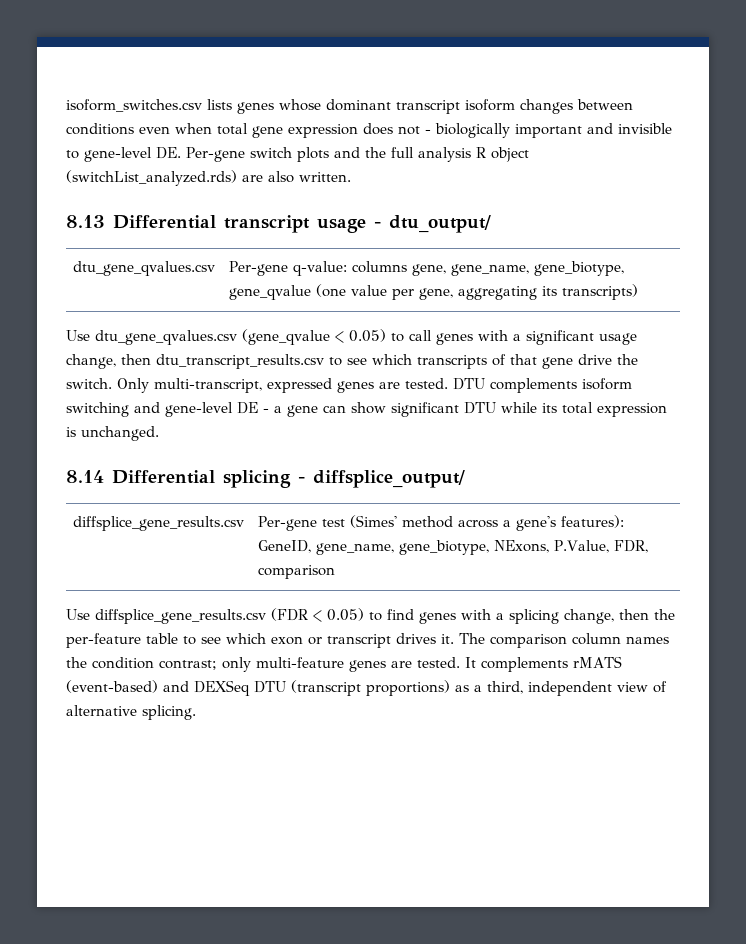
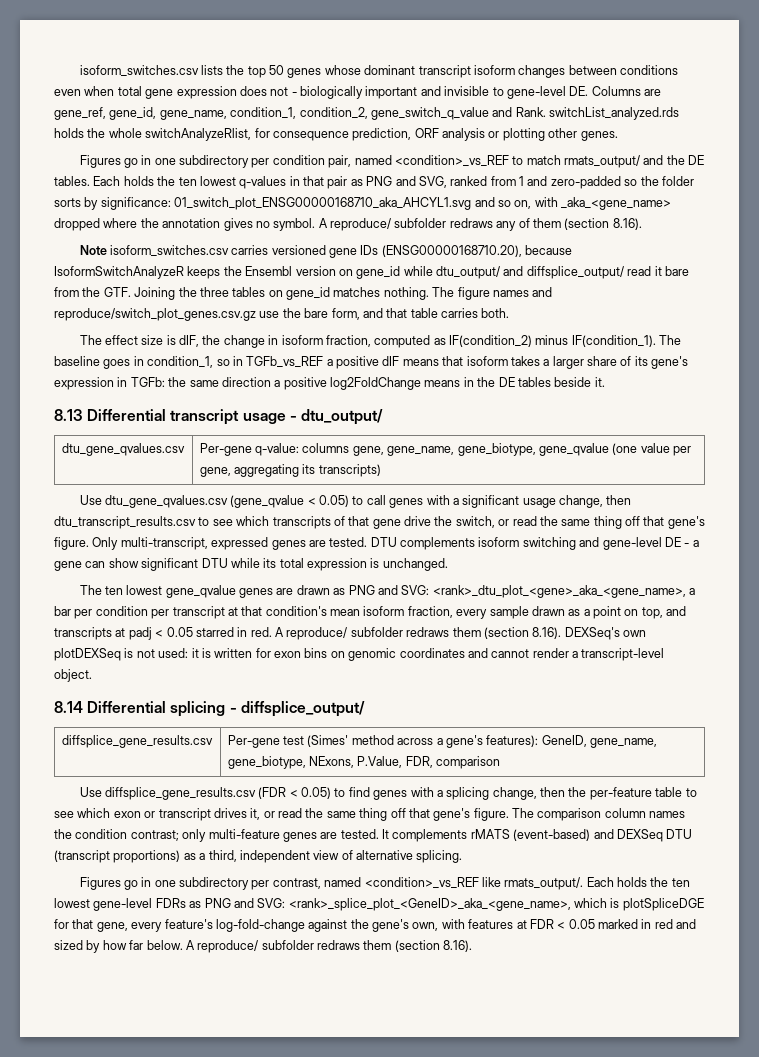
- isoform_switches.csv lists genes whose dominant transcript isoform changes between conditions even when total gene expression does not - biologically important and invisible to gene-level DE. Per-gene switch plots and the full analysis R object (switchList_analyzed.rds) are also written.
+ isoform_switches.csv lists the top 50 genes whose dominant transcript isoform changes between conditions even when total gene expression does not - biologically important and invisible to gene-level DE. Columns are gene_ref, gene_id, gene_name, condition_1, condition_2, gene_switch_q_value and Rank. switchList_analyzed.rds holds the whole switchAnalyzeRlist, for consequence prediction, ORF analysis or plotting other genes.
+ Figures go in one subdirectory per condition pair, named <condition>_vs_REF to match rmats_output/ and the DE tables. Each holds the ten lowest q-values in that pair as PNG and SVG, ranked from 1 and zero-padded so the folder sorts by significance: 01_switch_plot_ENSG00000168710_aka_AHCYL1.svg and so on, with _aka_<gene_name> dropped where the annotation gives no symbol. A reproduce/ subfolder redraws any of them (section 8.16).
+ Note isoform_switches.csv carries versioned gene IDs (ENSG00000168710.20), because IsoformSwitchAnalyzeR keeps the Ensembl version on gene_id while dtu_output/ and diffsplice_output/ read it bare from the GTF. Joining the three tables on gene_id matches nothing. The figure names and reproduce/switch_plot_genes.csv.gz use the bare form, and that table carries both.
+ The effect size is dIF, the change in isoform fraction, computed as IF(condition_2) minus IF(condition_1). The baseline goes in condition_1, so in TGFb_vs_REF a positive dIF means that isoform takes a larger share of its gene's expression in TGFb: the same direction a positive log2FoldChange means in the DE tables beside it.
- Use dtu_gene_qvalues.csv (gene_qvalue < 0.05) to call genes with a significant usage change, then dtu_transcript_results.csv to see which transcripts of that gene drive the switch.
+ Use dtu_gene_qvalues.csv (gene_qvalue < 0.05) to call genes with a significant usage change, then dtu_transcript_results.csv to see which transcripts of that gene drive the switch, or read the same thing off that gene's figure.
+ The ten lowest gene_qvalue genes are drawn as PNG and SVG: <rank>_dtu_plot_<gene>_aka_<gene_name>, a bar per condition per transcript at that condition's mean isoform fraction, every sample drawn as a point on top, and transcripts at padj < 0.05 starred in red. A reproduce/ subfolder redraws them (section 8.16). DEXSeq's own plotDEXSeq is not used: it is written for exon bins on genomic coordinates and cannot render a transcript-level object.
- Use diffsplice_gene_results.csv (FDR < 0.05) to find genes with a splicing change, then the per-feature table to see which exon or transcript drives it.
+ Use diffsplice_gene_results.csv (FDR < 0.05) to find genes with a splicing change, then the per-feature table to see which exon or transcript drives it, or read the same thing off that gene's figure.
+ Figures go in one subdirectory per contrast, named <condition>_vs_REF like rmats_output/. Each holds the ten lowest gene-level FDRs as PNG and SVG: <rank>_splice_plot_<GeneID>_aka_<gene_name>, which is plotSpliceDGE for that gene, every feature's log-fold-change against the gene's own, with features at FDR < 0.05 marked in red and sized by how far below. A reproduce/ subfolder redraws them (section 8.16).

